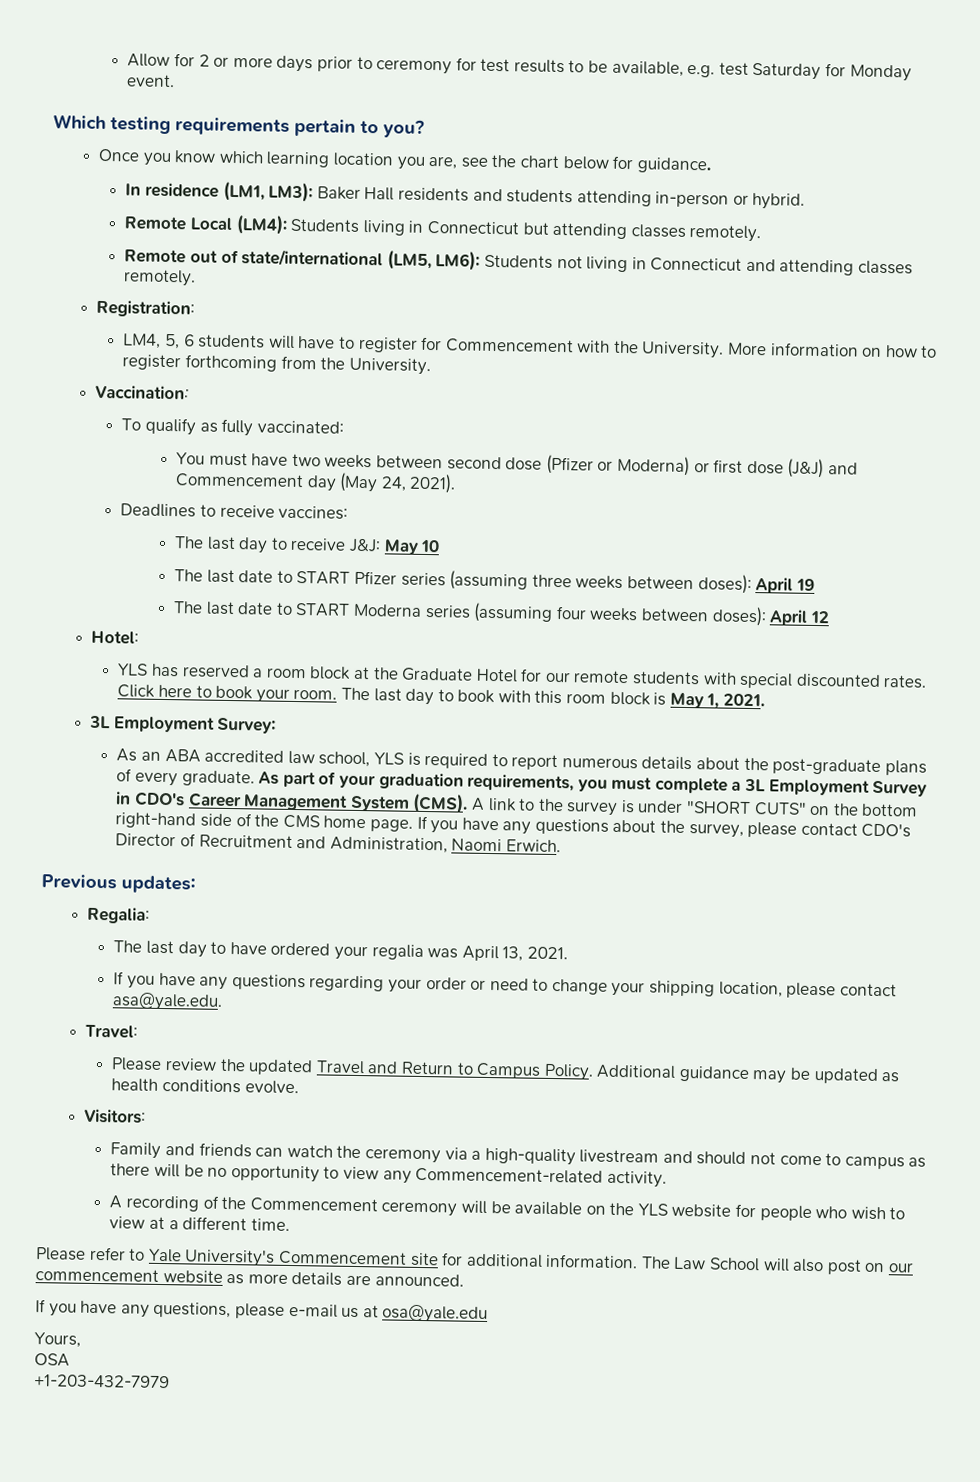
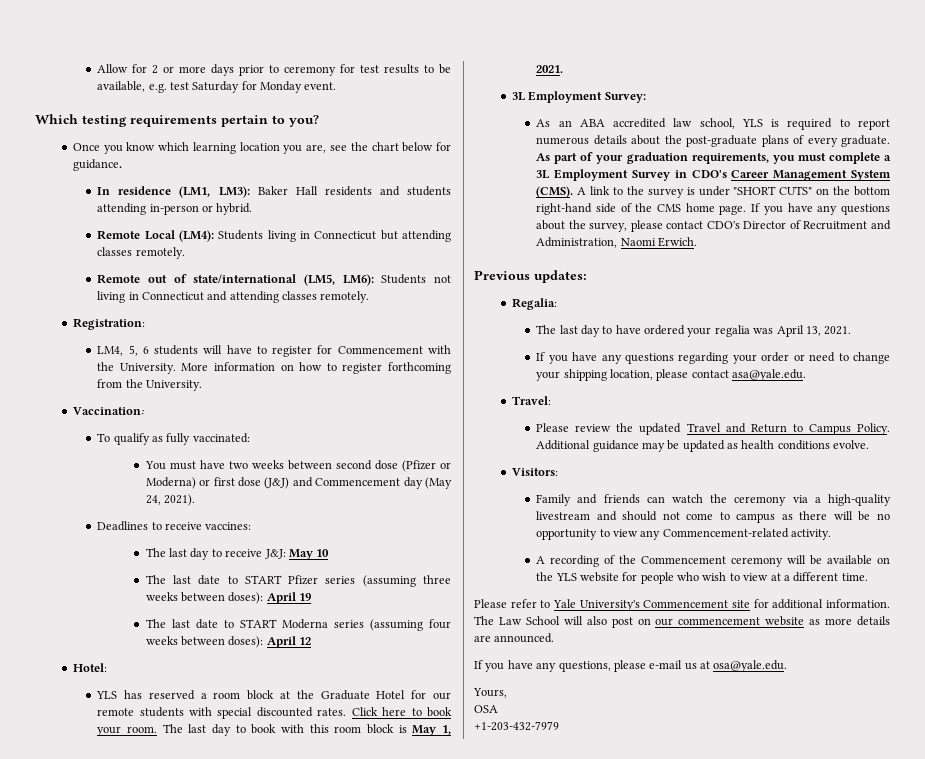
- If you have any questions, please e-mail us at osa@yale.edu
+ If you have any questions, please e-mail us at osa@yale.edu.

